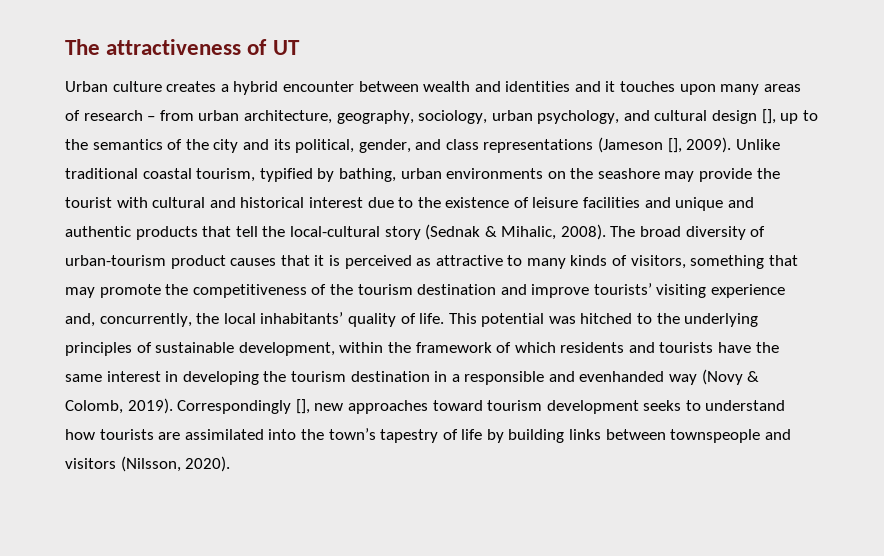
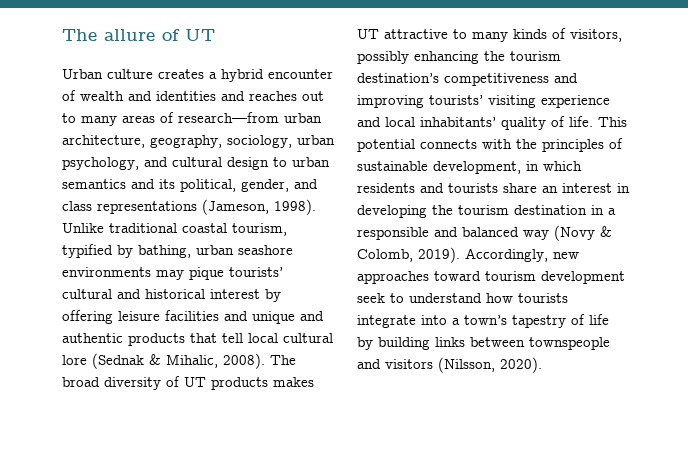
- The attractiveness of UT
+ The allure of UT
- Urban culture creates a hybrid encounter between wealth and identities and it touches upon many areas of research – from urban architecture, geography, sociology, urban psychology, and cultural design [], up to the semantics of the city and its political, gender, and class representations (Jameson [], 2009).
+ Urban culture creates a hybrid encounter of wealth and identities and reaches out to many areas of research—from urban architecture, geography, sociology, urban psychology, and cultural design to urban semantics and its political, gender, and class representations (Jameson, 1998).
- Unlike traditional coastal tourism, typified by bathing, urban environments on the seashore may provide the tourist with cultural and historical interest due to the existence of leisure facilities and unique and authentic products that tell the local-cultural story (Sednak & Mihalic, 2008).
+ Unlike traditional coastal tourism, typified by bathing, urban seashore environments may pique tourists’ cultural and historical interest by offering leisure facilities and unique and authentic products that tell local cultural lore (Sednak & Mihalic, 2008).
- The broad diversity of urban-tourism product causes that it is perceived as attractive to many kinds of visitors, something that may promote the competitiveness of the tourism destination and improve tourists’ visiting experience and, concurrently, the local inhabitants’ quality of life.
+ The broad diversity of UT products makes UT attractive to many kinds of visitors, possibly enhancing the tourism destination’s competitiveness and improving tourists’ visiting experience and local inhabitants’ quality of life.
- This potential was hitched to the underlying principles of sustainable development, within the framework of which residents and tourists have the same interest in developing the tourism destination in a responsible and evenhanded way (Novy & Colomb, 2019).
+ This potential connects with the principles of sustainable development, in which residents and tourists share an interest in developing the tourism destination in a responsible and balanced way (Novy & Colomb, 2019).
- Correspondingly [], new approaches toward tourism development seeks to understand how tourists are assimilated into the town’s tapestry of life by building links between townspeople and visitors (Nilsson, 2020).
+ Accordingly, new approaches toward tourism development seek to understand how tourists integrate into a town’s tapestry of life by building links between townspeople and visitors (Nilsson, 2020).

